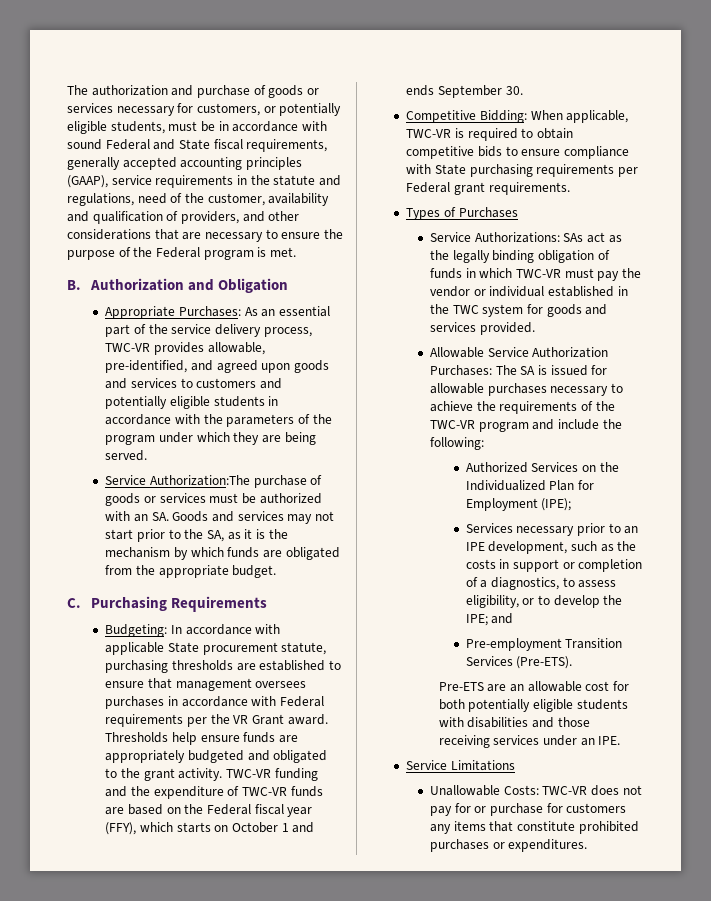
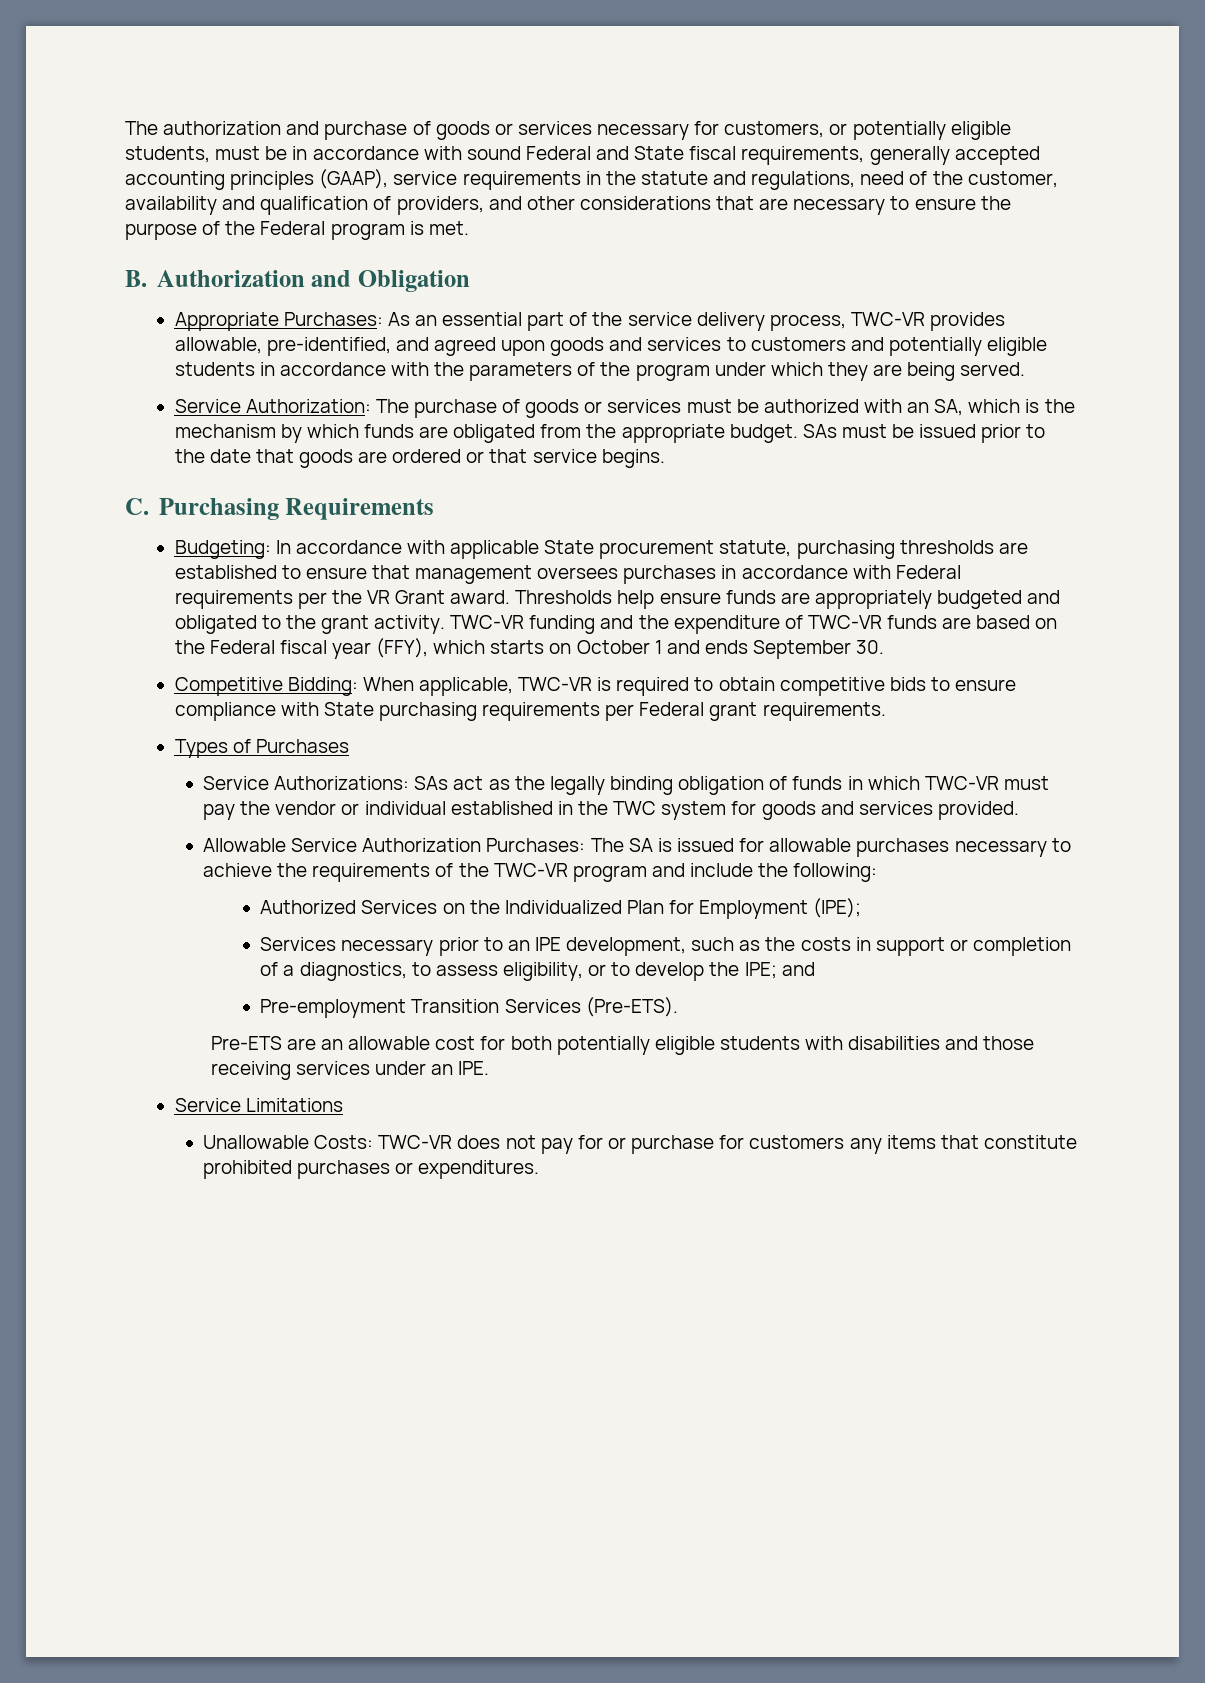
- Service Authorization:The purchase of goods or services must be authorized with an SA. Goods and services may not start prior to the SA, as it is the mechanism by which funds are obligated from the appropriate budget.
+ Service Authorization: The purchase of goods or services must be authorized with an SA, which is the mechanism by which funds are obligated from the appropriate budget. SAs must be issued prior to the date that goods are ordered or that service begins.

